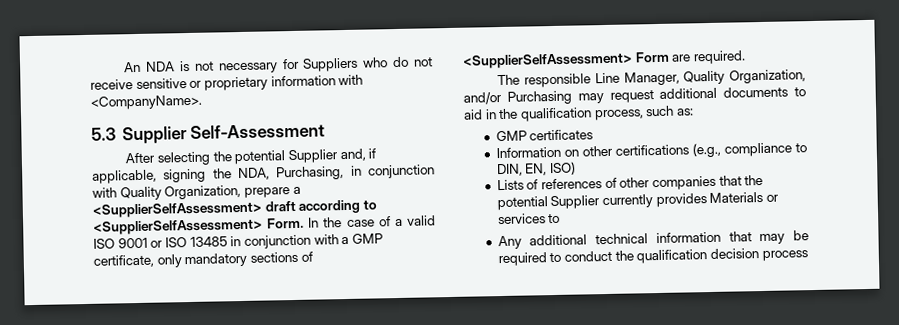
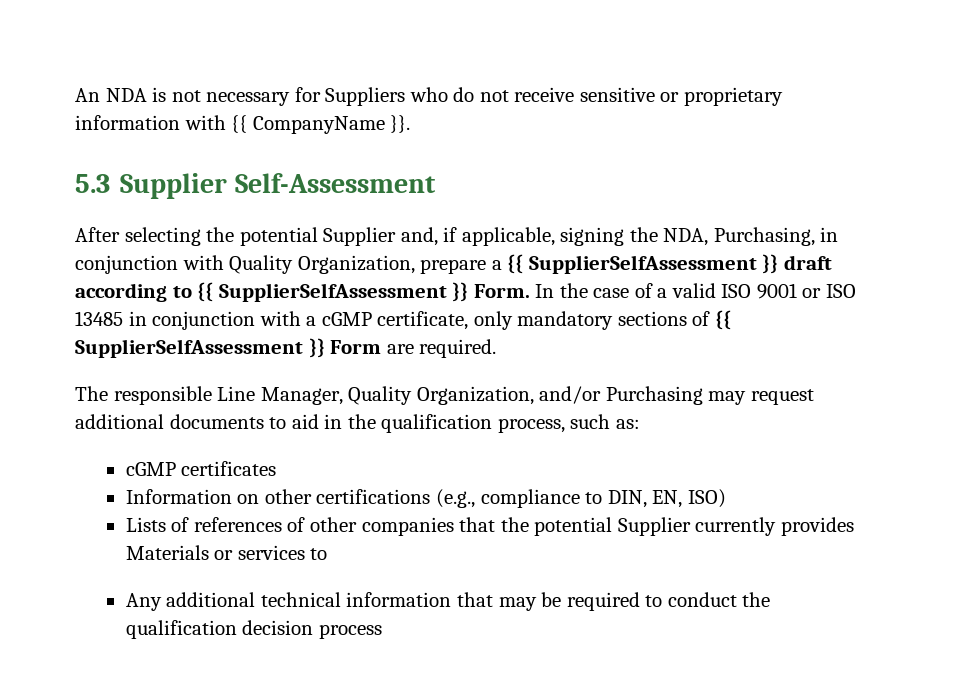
- An NDA is not necessary for Suppliers who do not receive sensitive or proprietary information with <CompanyName>.
+ An NDA is not necessary for Suppliers who do not receive sensitive or proprietary information with {{ CompanyName }}.
- After selecting the potential Supplier and, if applicable, signing the NDA, Purchasing, in conjunction with Quality Organization, prepare a <SupplierSelfAssessment> draft according to <SupplierSelfAssessment> Form.
+ After selecting the potential Supplier and, if applicable, signing the NDA, Purchasing, in conjunction with Quality Organization, prepare a {{ SupplierSelfAssessment }} draft according to {{ SupplierSelfAssessment }} Form.
- In the case of a valid ISO 9001 or ISO 13485 in conjunction with a GMP certificate, only mandatory sections of <SupplierSelfAssessment> Form are required.
+ In the case of a valid ISO 9001 or ISO 13485 in conjunction with a cGMP certificate, only mandatory sections of {{ SupplierSelfAssessment }} Form are required.
- GMP certificates
+ cGMP certificates

